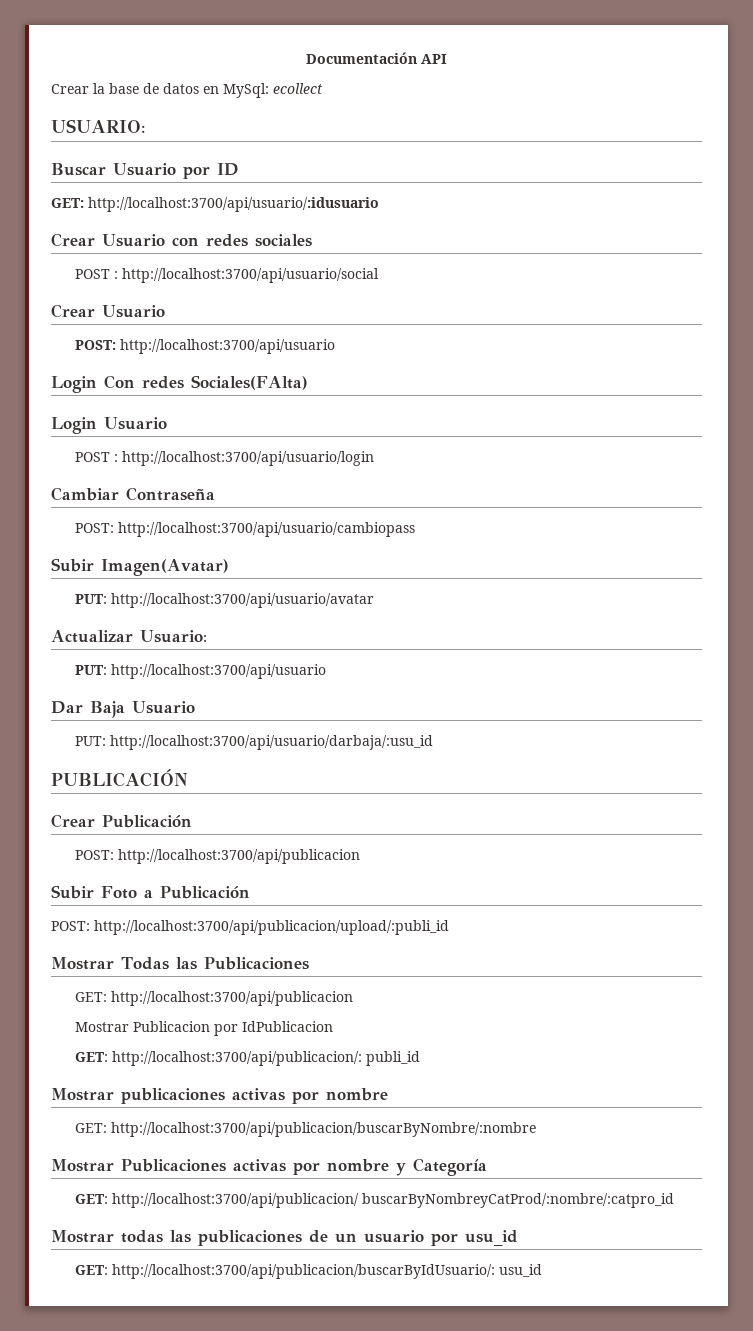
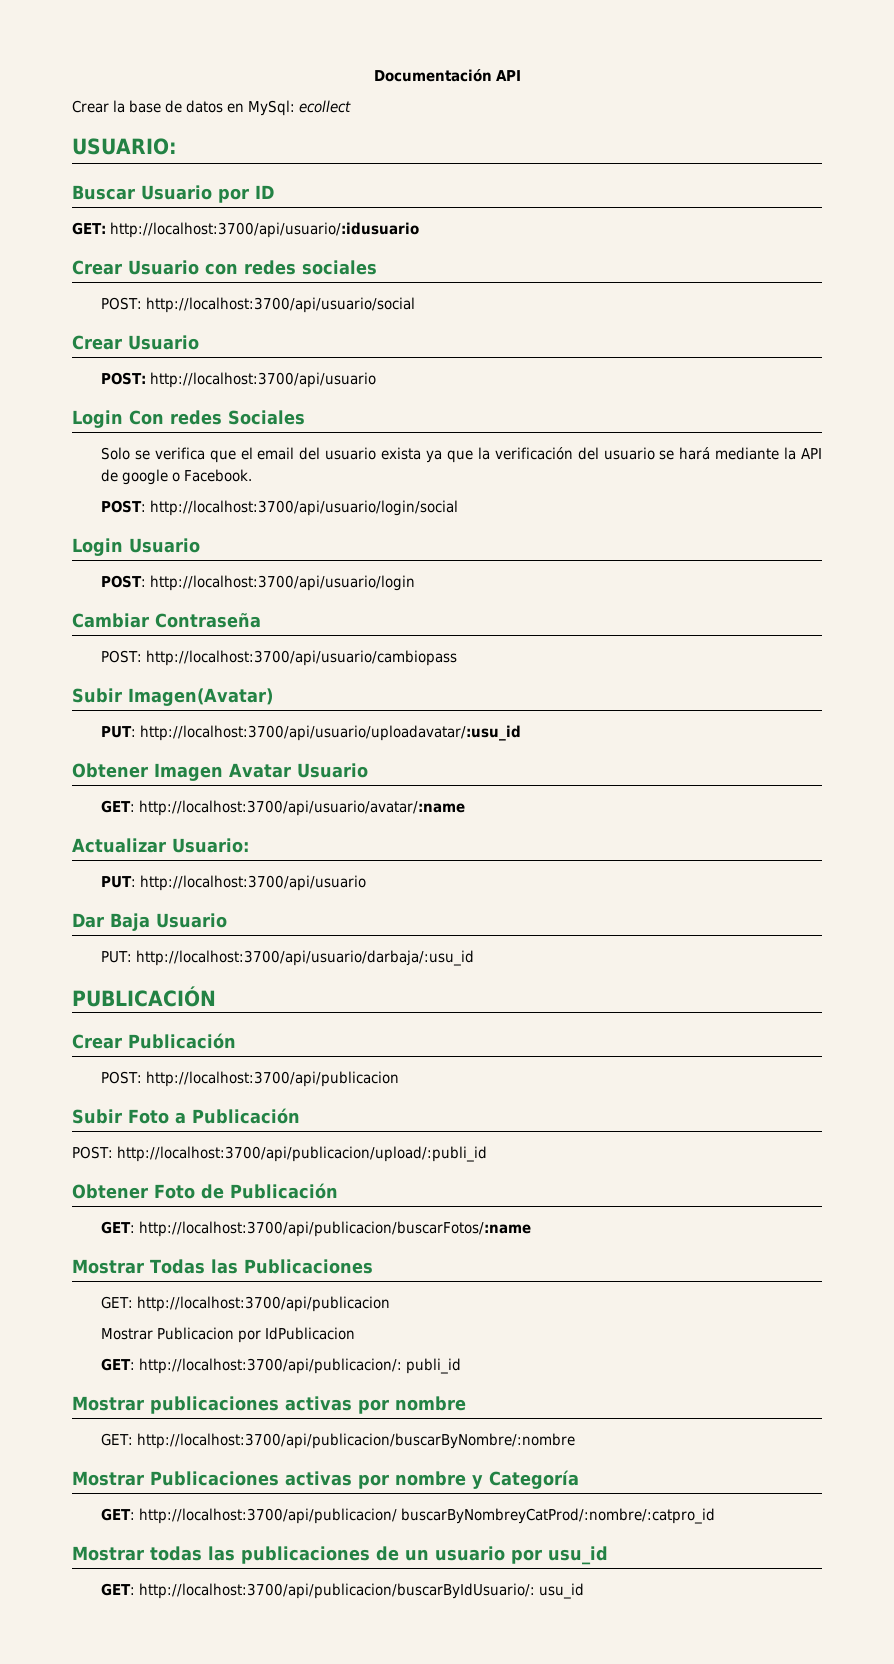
- POST : http://localhost:3700/api/usuario/social
+ POST: http://localhost:3700/api/usuario/social
- Login Con redes Sociales(FAlta)
+ Login Con redes Sociales
+ Solo se verifica que el email del usuario exista ya que la verificación del usuario se hará mediante la API de google o Facebook.
+ POST: http://localhost:3700/api/usuario/login/social
- POST : http://localhost:3700/api/usuario/login
+ POST: http://localhost:3700/api/usuario/login
- PUT: http://localhost:3700/api/usuario/avatar
+ PUT: http://localhost:3700/api/usuario/uploadavatar/:usu_id
+ Obtener Imagen Avatar Usuario
+ GET: http://localhost:3700/api/usuario/avatar/:name
+ Obtener Foto de Publicación
+ GET: http://localhost:3700/api/publicacion/buscarFotos/:name

